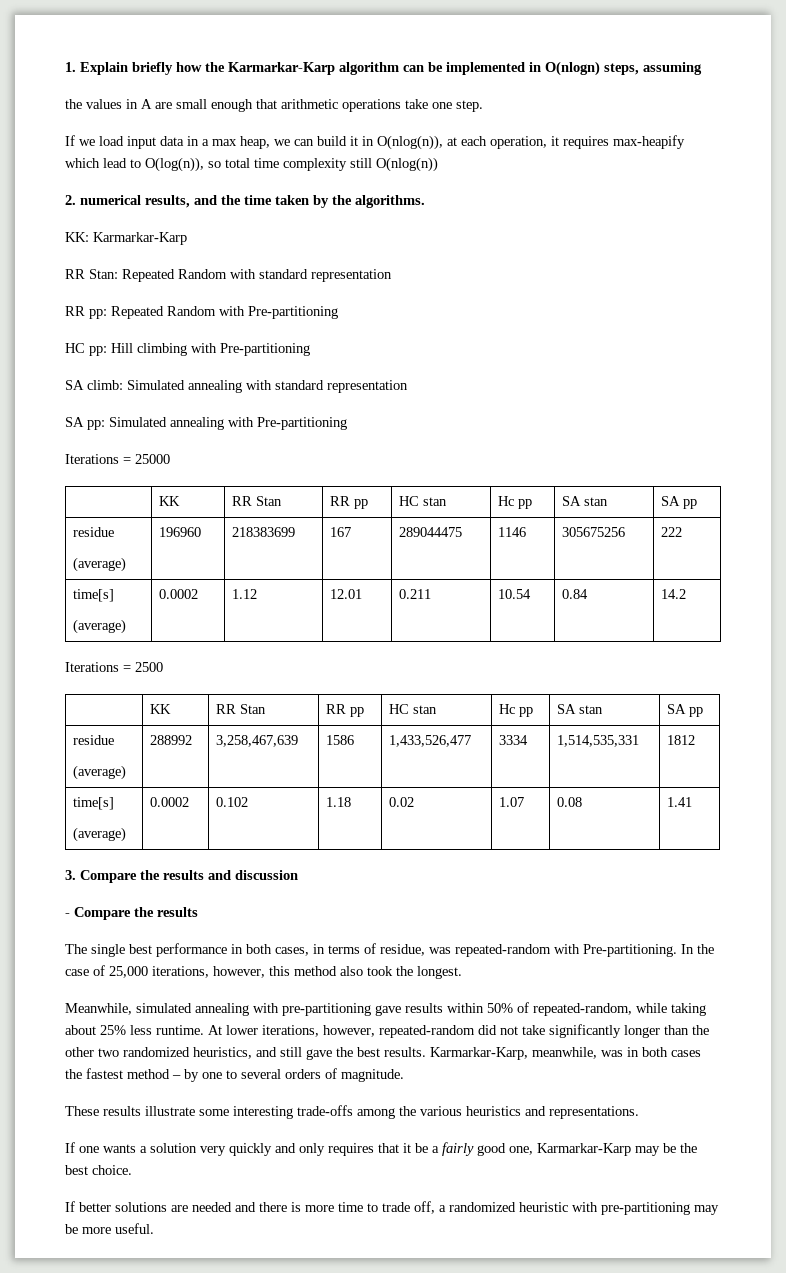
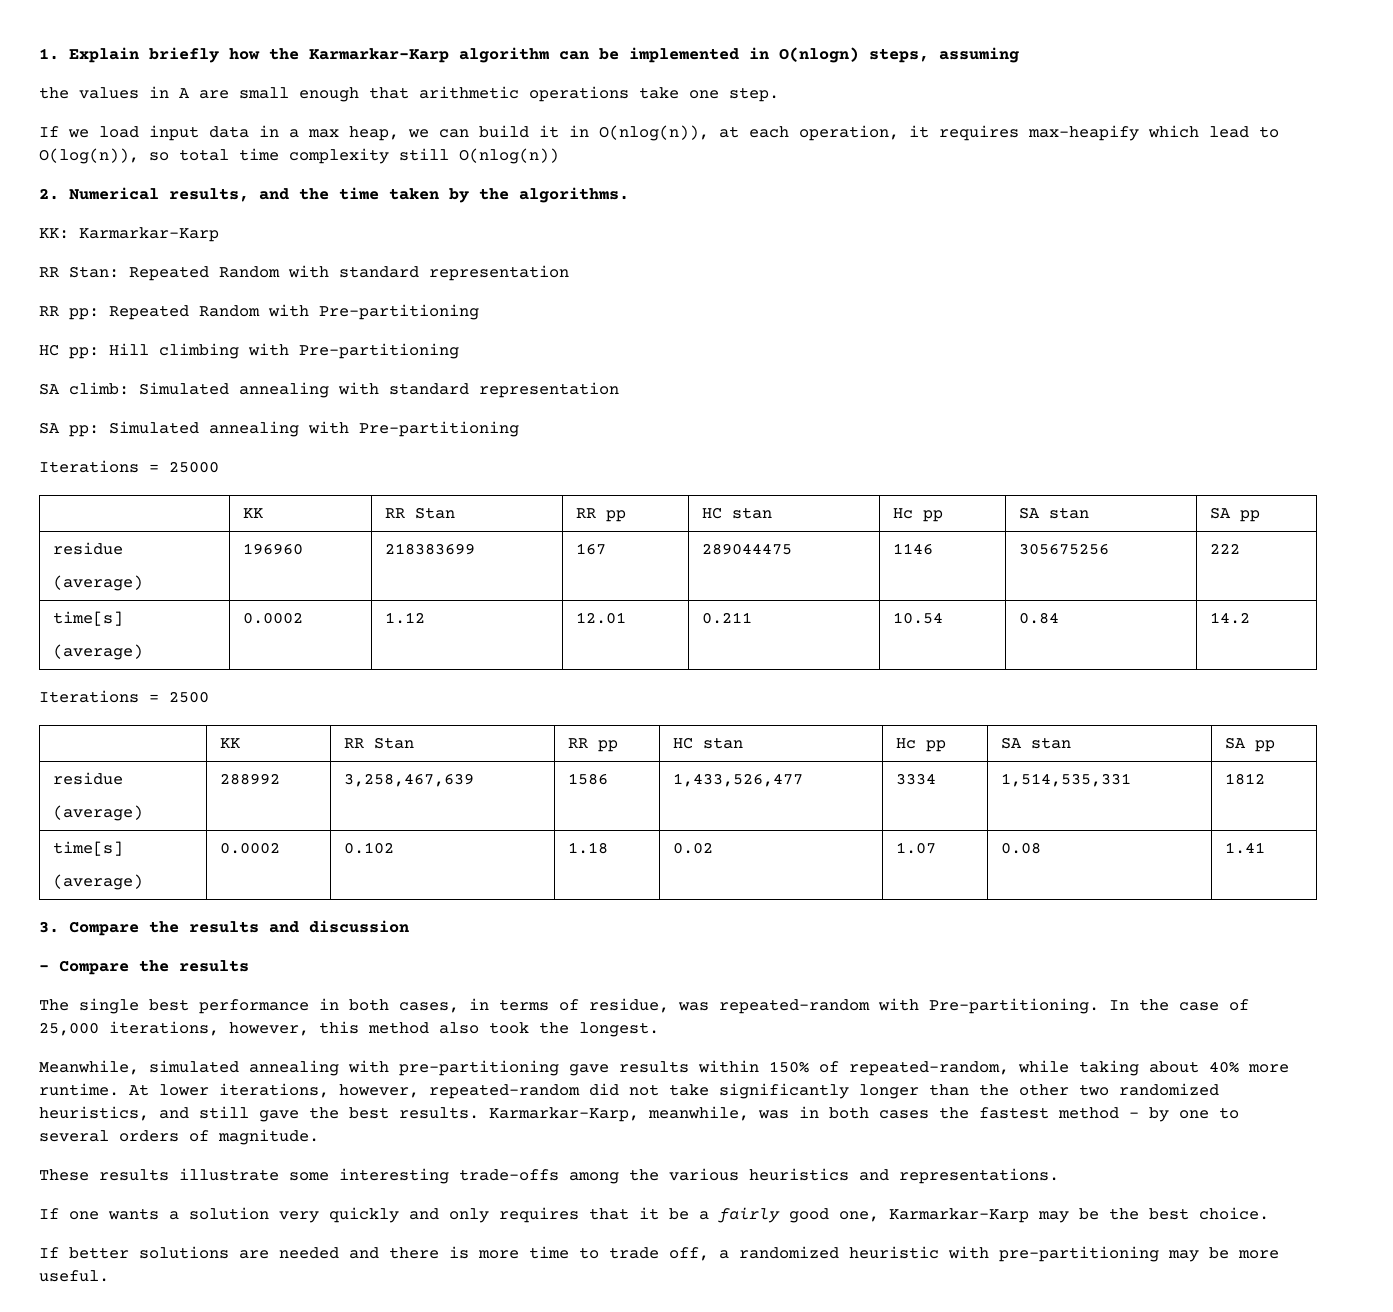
- 2. numerical results, and the time taken by the algorithms.
+ 2. Numerical results, and the time taken by the algorithms.
- Meanwhile, simulated annealing with pre-partitioning gave results within 50% of repeated-random, while taking about 25% less runtime.
+ Meanwhile, simulated annealing with pre-partitioning gave results within 150% of repeated-random, while taking about 40% more runtime.

